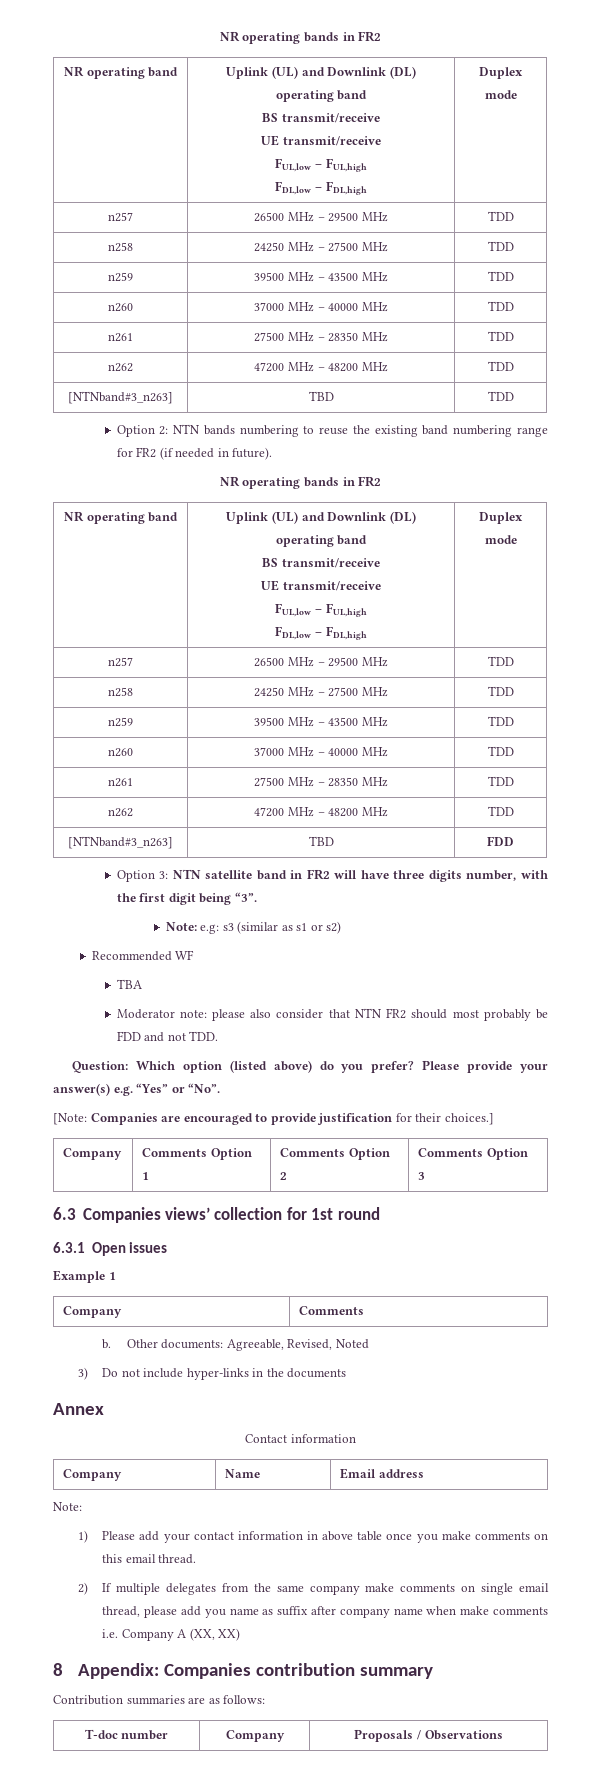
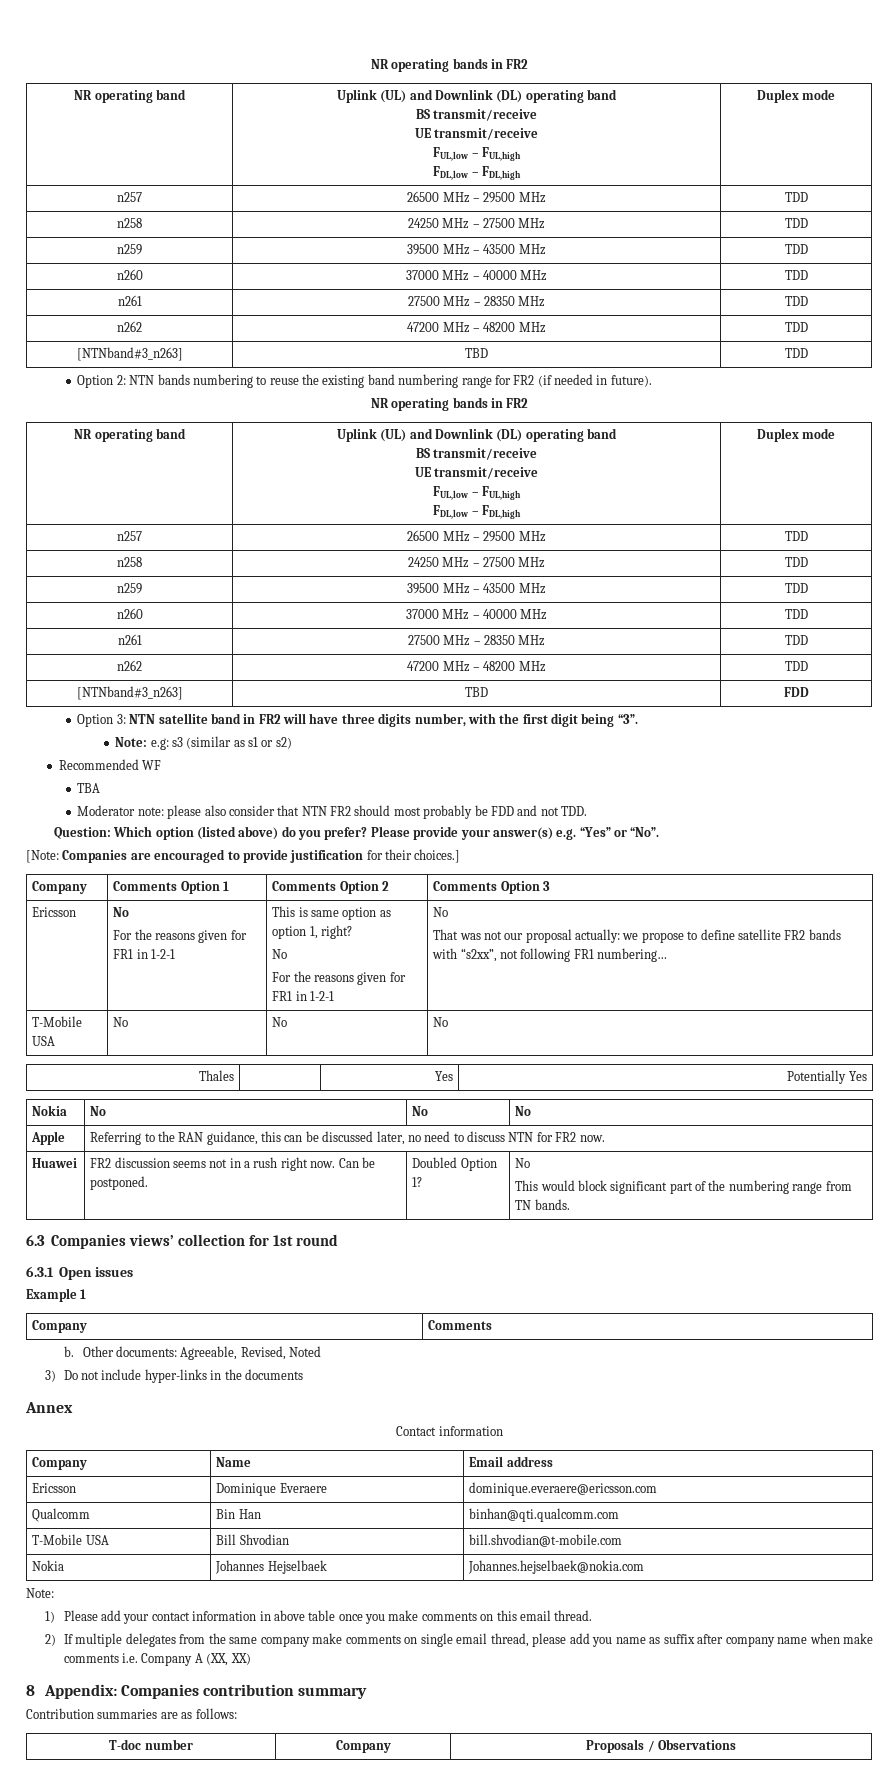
+ Ericsson | No
+ For the reasons given for FR1 in 1-2-1 | This is same option as option 1, right?
+ No
+ For the reasons given for FR1 in 1-2-1 | No
+ That was not our proposal actually: we propose to define satellite FR2 bands with “s2xx”, not following FR1 numbering…
+ T-Mobile USA | No | No | No
+ Thales | | Yes | Potentially Yes
+ Nokia | No | No | No
+ Apple | Referring to the RAN guidance, this can be discussed later, no need to discuss NTN for FR2 now.
+ Huawei | FR2 discussion seems not in a rush right now. Can be postponed. | Doubled Option 1? | No
+ This would block significant part of the numbering range from TN bands.
+ Ericsson | Dominique Everaere | dominique.everaere@ericsson.com
+ Qualcomm | Bin Han | binhan@qti.qualcomm.com
+ T-Mobile USA | Bill Shvodian | bill.shvodian@t-mobile.com
+ Nokia | Johannes Hejselbaek | Johannes.hejselbaek@nokia.com

